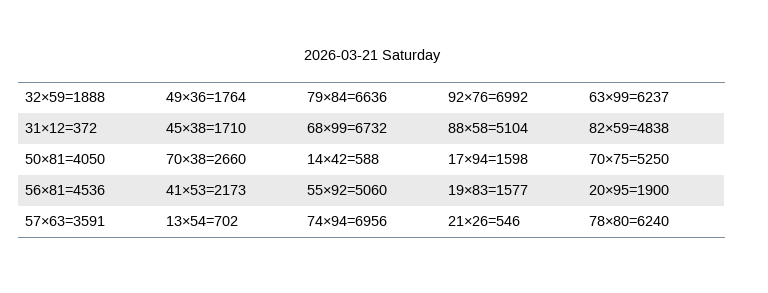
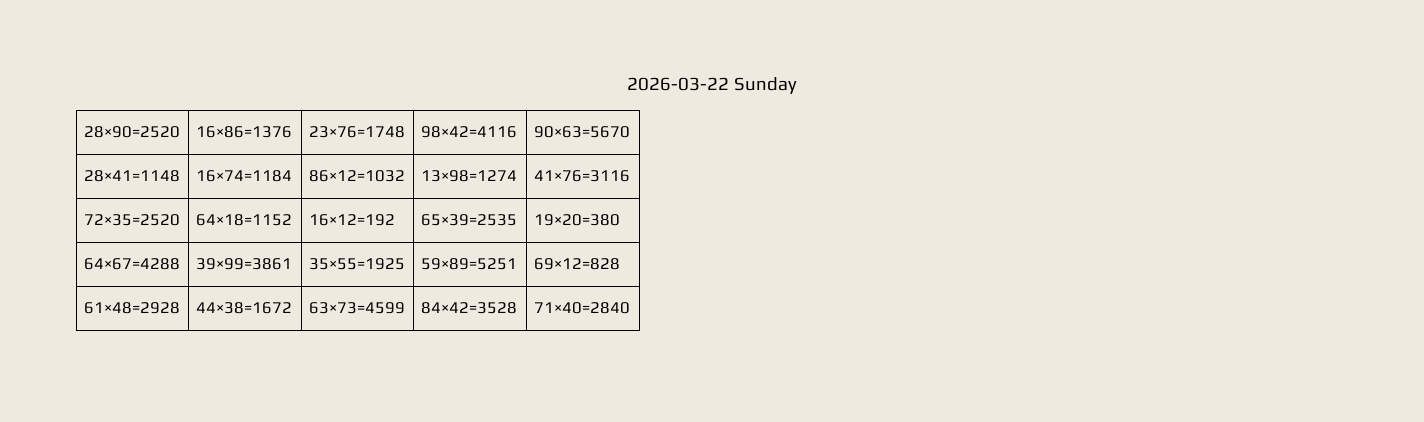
- 2026-03-21 Saturday
- 32×59=1888 | 49×36=1764 | 79×84=6636 | 92×76=6992 | 63×99=6237
- 31×12=372 | 45×38=1710 | 68×99=6732 | 88×58=5104 | 82×59=4838
- 50×81=4050 | 70×38=2660 | 14×42=588 | 17×94=1598 | 70×75=5250
- 56×81=4536 | 41×53=2173 | 55×92=5060 | 19×83=1577 | 20×95=1900
- 57×63=3591 | 13×54=702 | 74×94=6956 | 21×26=546 | 78×80=6240
+ 2026-03-22 Sunday
+ 28×90=2520 | 16×86=1376 | 23×76=1748 | 98×42=4116 | 90×63=5670
+ 28×41=1148 | 16×74=1184 | 86×12=1032 | 13×98=1274 | 41×76=3116
+ 72×35=2520 | 64×18=1152 | 16×12=192 | 65×39=2535 | 19×20=380
+ 64×67=4288 | 39×99=3861 | 35×55=1925 | 59×89=5251 | 69×12=828
+ 61×48=2928 | 44×38=1672 | 63×73=4599 | 84×42=3528 | 71×40=2840

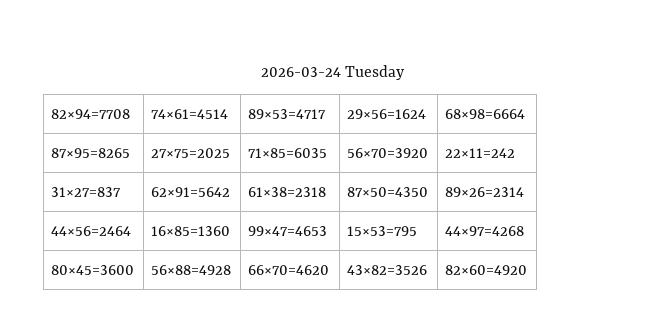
- 2026-03-22 Sunday
- 28×90=2520 | 16×86=1376 | 23×76=1748 | 98×42=4116 | 90×63=5670
- 28×41=1148 | 16×74=1184 | 86×12=1032 | 13×98=1274 | 41×76=3116
- 72×35=2520 | 64×18=1152 | 16×12=192 | 65×39=2535 | 19×20=380
- 64×67=4288 | 39×99=3861 | 35×55=1925 | 59×89=5251 | 69×12=828
- 61×48=2928 | 44×38=1672 | 63×73=4599 | 84×42=3528 | 71×40=2840
+ 2026-03-24 Tuesday
+ 82×94=7708 | 74×61=4514 | 89×53=4717 | 29×56=1624 | 68×98=6664
+ 87×95=8265 | 27×75=2025 | 71×85=6035 | 56×70=3920 | 22×11=242
+ 31×27=837 | 62×91=5642 | 61×38=2318 | 87×50=4350 | 89×26=2314
+ 44×56=2464 | 16×85=1360 | 99×47=4653 | 15×53=795 | 44×97=4268
+ 80×45=3600 | 56×88=4928 | 66×70=4620 | 43×82=3526 | 82×60=4920

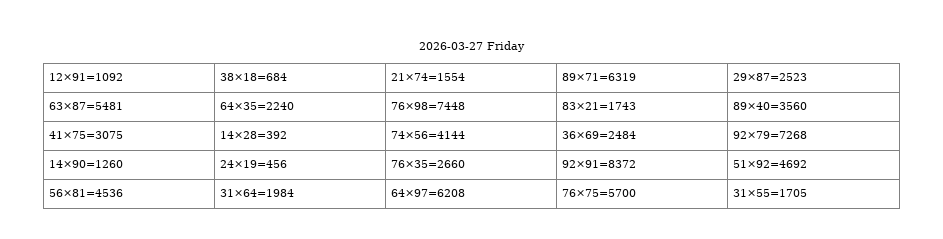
- 2026-03-24 Tuesday
- 82×94=7708 | 74×61=4514 | 89×53=4717 | 29×56=1624 | 68×98=6664
- 87×95=8265 | 27×75=2025 | 71×85=6035 | 56×70=3920 | 22×11=242
- 31×27=837 | 62×91=5642 | 61×38=2318 | 87×50=4350 | 89×26=2314
- 44×56=2464 | 16×85=1360 | 99×47=4653 | 15×53=795 | 44×97=4268
- 80×45=3600 | 56×88=4928 | 66×70=4620 | 43×82=3526 | 82×60=4920
+ 2026-03-27 Friday
+ 12×91=1092 | 38×18=684 | 21×74=1554 | 89×71=6319 | 29×87=2523
+ 63×87=5481 | 64×35=2240 | 76×98=7448 | 83×21=1743 | 89×40=3560
+ 41×75=3075 | 14×28=392 | 74×56=4144 | 36×69=2484 | 92×79=7268
+ 14×90=1260 | 24×19=456 | 76×35=2660 | 92×91=8372 | 51×92=4692
+ 56×81=4536 | 31×64=1984 | 64×97=6208 | 76×75=5700 | 31×55=1705

